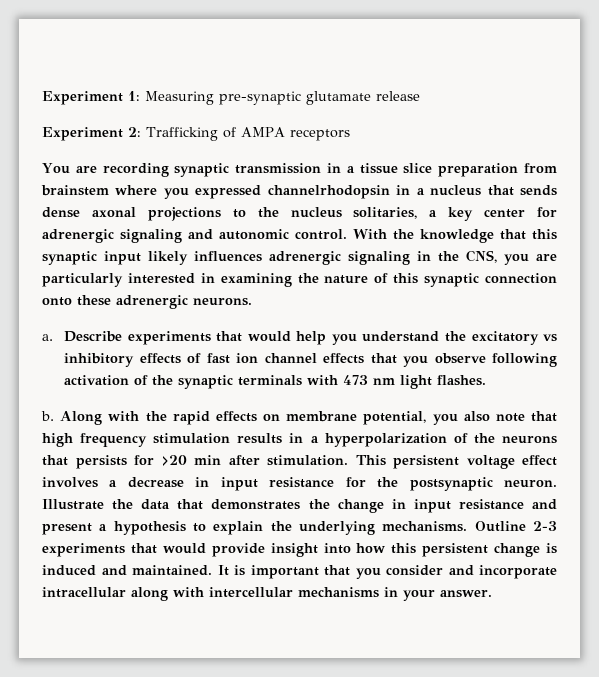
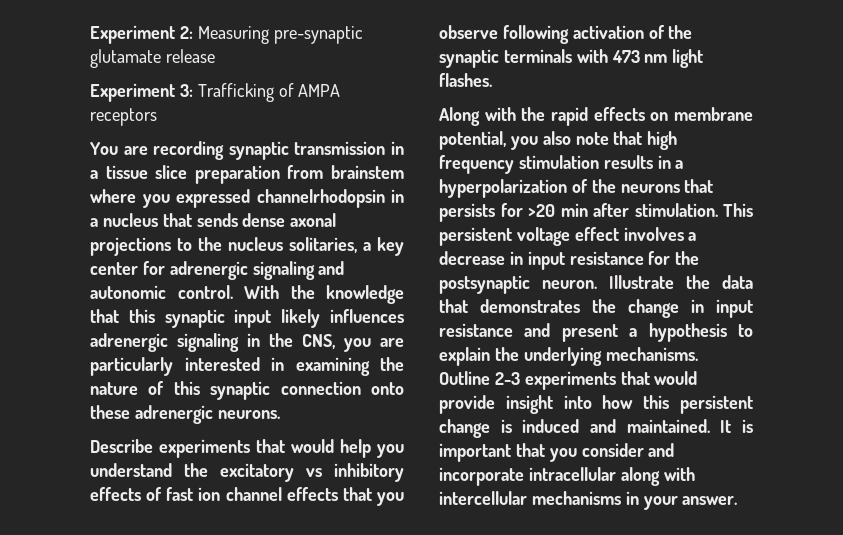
- Experiment 1: Measuring pre-synaptic glutamate release
+ Experiment 2: Measuring pre-synaptic glutamate release
- Experiment 2: Trafficking of AMPA receptors
+ Experiment 3: Trafficking of AMPA receptors
- a.
- b.

